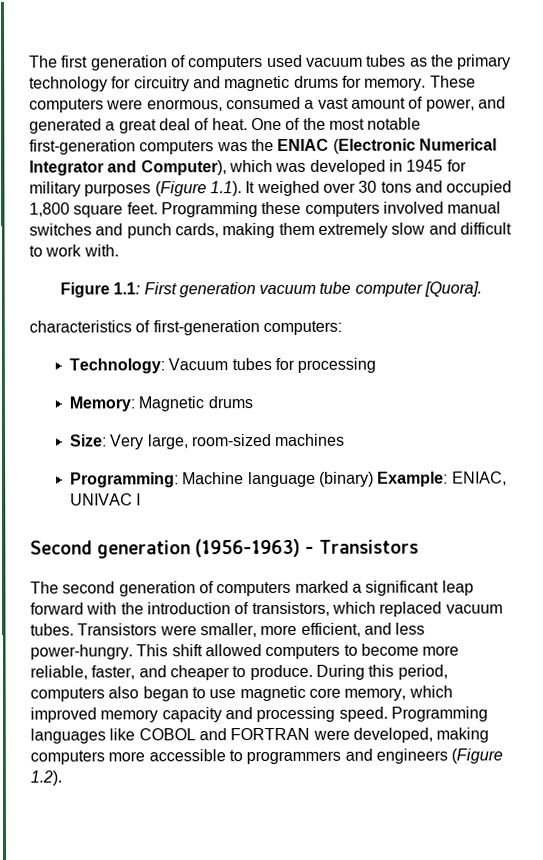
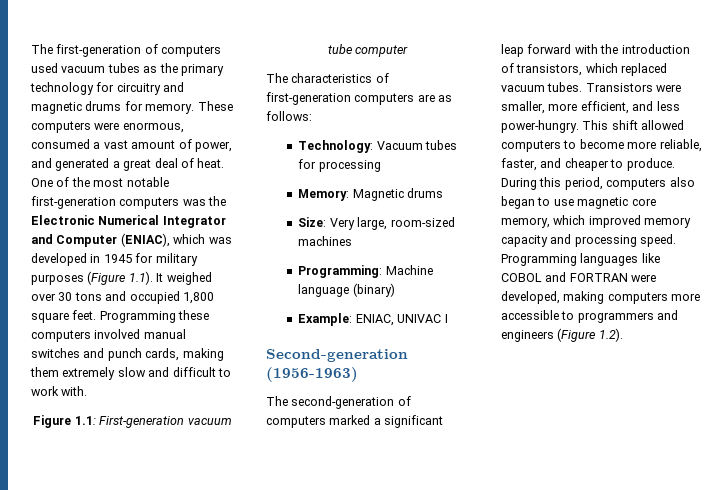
- The first generation of computers used vacuum tubes as the primary technology for circuitry and magnetic drums for memory.
+ The first-generation of computers used vacuum tubes as the primary technology for circuitry and magnetic drums for memory.
- One of the most notable first-generation computers was the ENIAC (Electronic Numerical Integrator and Computer), which was developed in 1945 for military purposes (Figure 1.1). It weighed over 30 tons and occupied 1,800 square feet.
+ One of the most notable first-generation computers was the Electronic Numerical Integrator and Computer (ENIAC), which was developed in 1945 for military purposes (Figure 1.1). It weighed over 30 tons and occupied 1,800 square feet.
- Figure 1.1: First generation vacuum tube computer [Quora].
- characteristics of first-generation computers:
+ Figure 1.1: First-generation vacuum tube computer
+ The characteristics of first-generation computers are as follows:
- Programming: Machine language (binary) Example: ENIAC, UNIVAC I
+ Programming: Machine language (binary)
+ Example: ENIAC, UNIVAC I
- Second generation (1956-1963) - Transistors
- The second generation of computers marked a significant leap forward with the introduction of transistors, which replaced vacuum tubes.
+ Second-generation (1956-1963)
+ The second-generation of computers marked a significant leap forward with the introduction of transistors, which replaced vacuum tubes.

